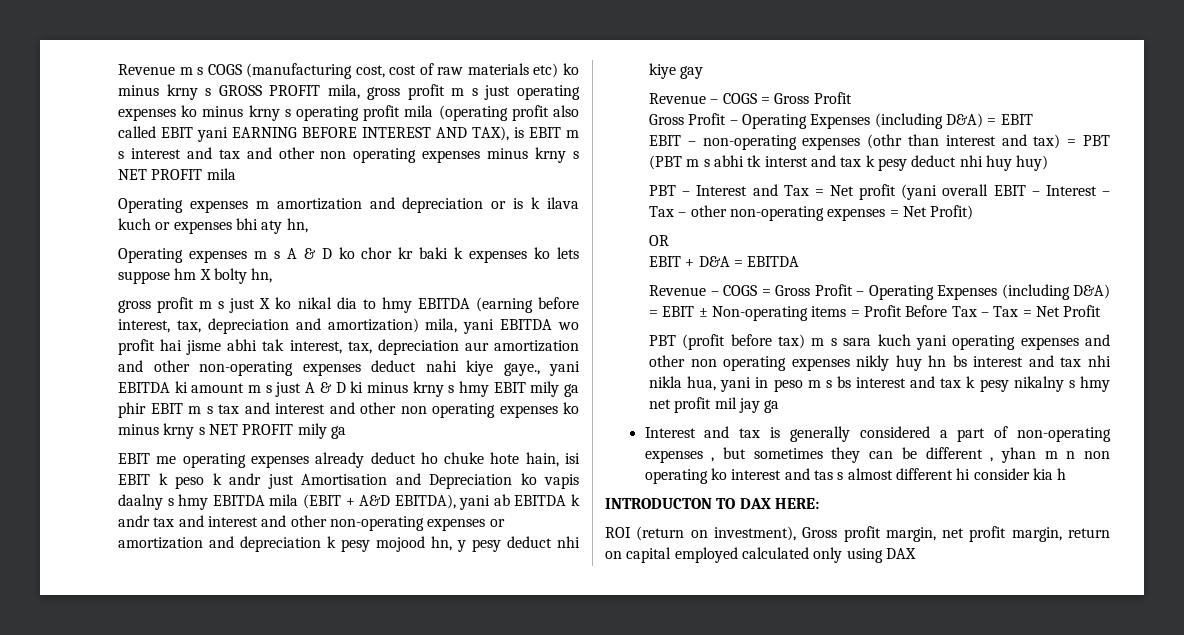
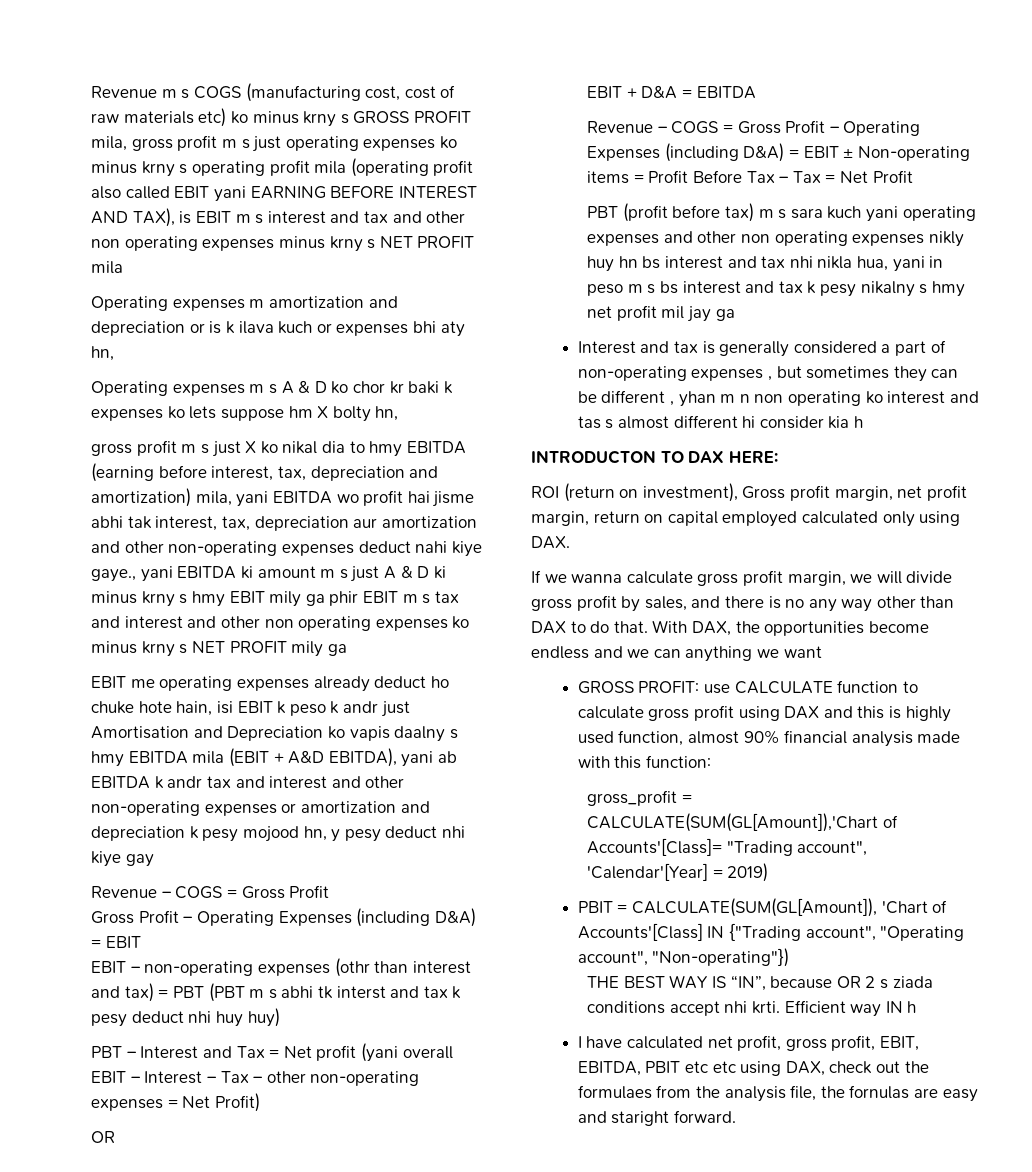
- ROI (return on investment), Gross profit margin, net profit margin, return on capital employed calculated only using DAX
+ ROI (return on investment), Gross profit margin, net profit margin, return on capital employed calculated only using DAX.
+ If we wanna calculate gross profit margin, we will divide gross profit by sales, and there is no any way other than DAX to do that. With DAX, the opportunities become endless and we can anything we want
+ GROSS PROFIT: use CALCULATE function to calculate gross profit using DAX and this is highly used function, almost 90% financial analysis made with this function:
+ gross_profit = CALCULATE(SUM(GL[Amount]),'Chart of Accounts'[Class]= "Trading account", 'Calendar'[Year] = 2019)
+ PBIT = CALCULATE(SUM(GL[Amount]), 'Chart of Accounts'[Class] IN {"Trading account", "Operating account", "Non-operating"})
+ THE BEST WAY IS “IN”, because OR 2 s ziada conditions accept nhi krti. Efficient way IN h
+ I have calculated net profit, gross profit, EBIT, EBITDA, PBIT etc etc using DAX, check out the formulaes from the analysis file, the fornulas are easy and staright forward.

